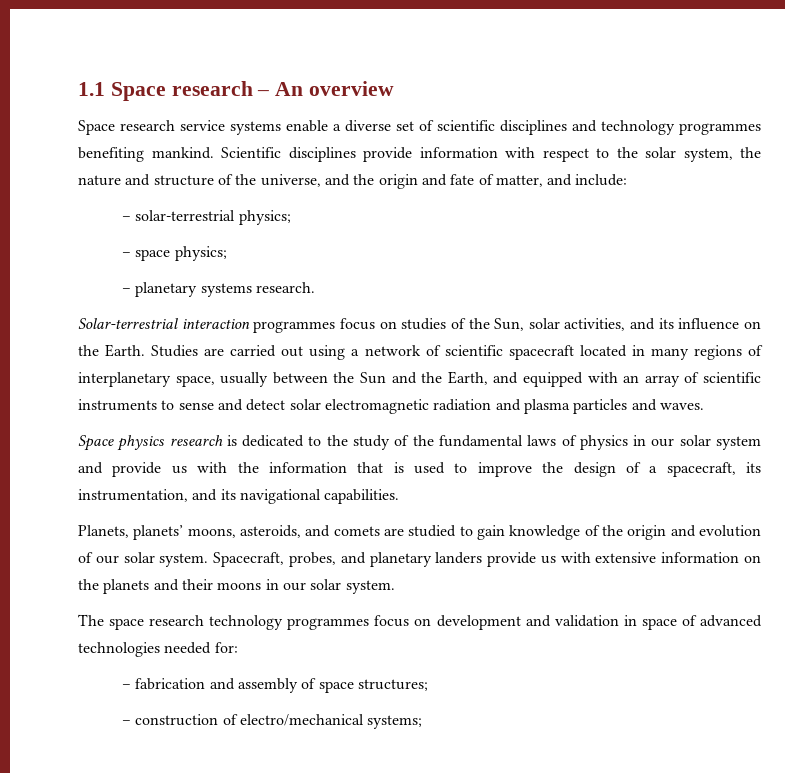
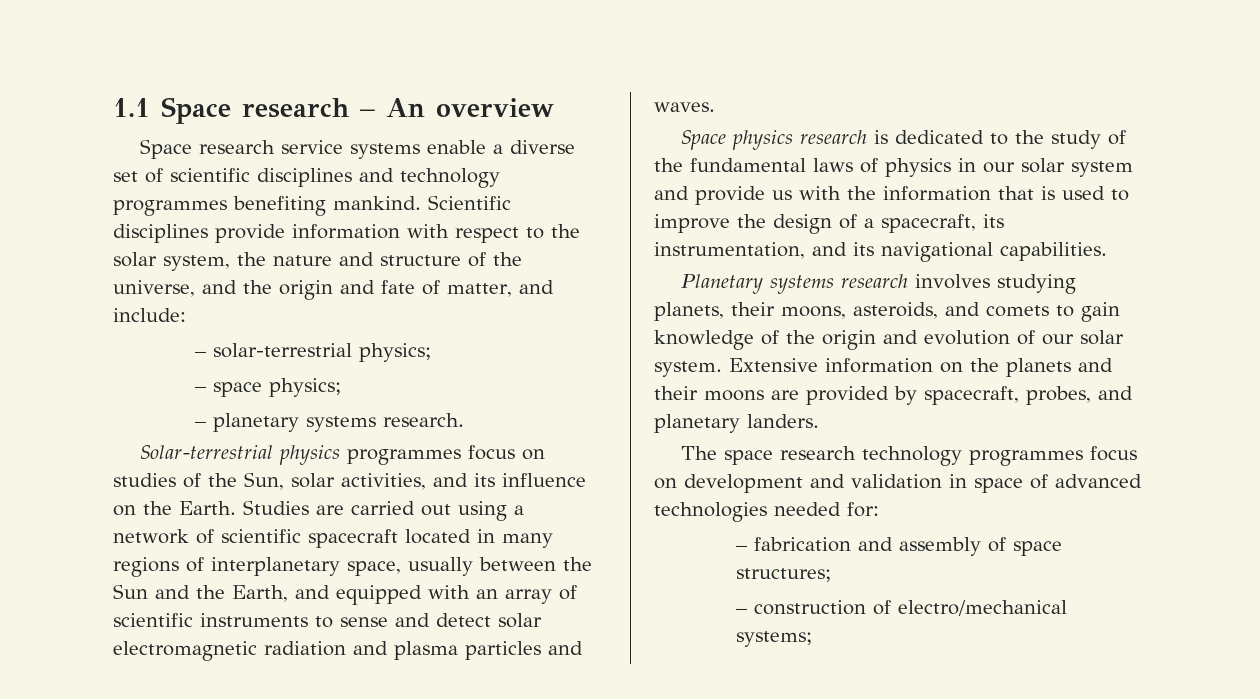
- Solar-terrestrial interaction programmes focus on studies of the Sun, solar activities, and its influence on the Earth.
+ Solar-terrestrial physics programmes focus on studies of the Sun, solar activities, and its influence on the Earth.
- Planets, planets’ moons, asteroids, and comets are studied to gain knowledge of the origin and evolution of our solar system.
+ Planetary systems research involves studying planets, their moons, asteroids, and comets to gain knowledge of the origin and evolution of our solar system.
- Spacecraft, probes, and planetary landers provide us with extensive information on the planets and their moons in our solar system.
+ Extensive information on the planets and their moons are provided by spacecraft, probes, and planetary landers.

